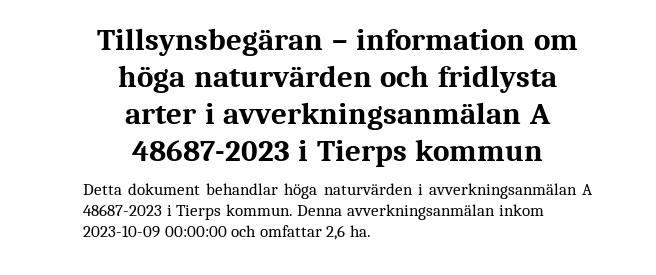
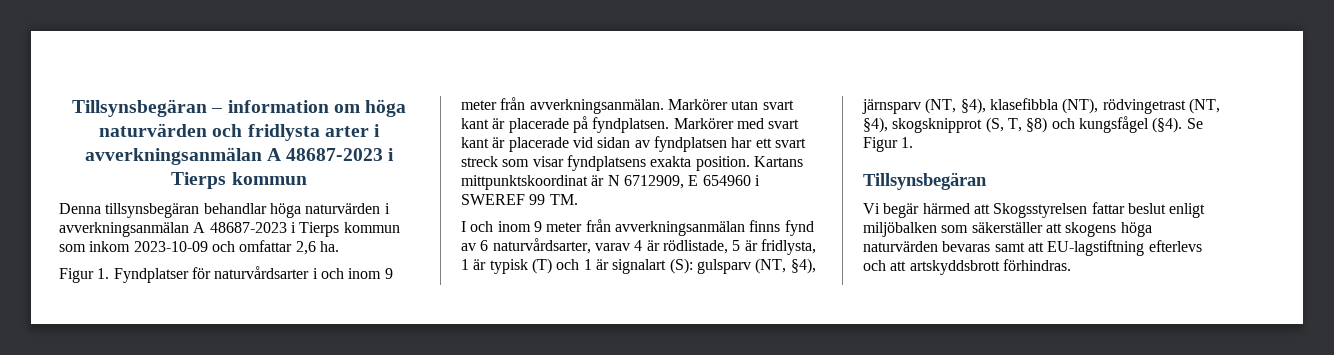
- Detta dokument behandlar höga naturvärden i avverkningsanmälan A 48687-2023 i Tierps kommun. Denna avverkningsanmälan inkom 2023-10-09 00:00:00 och omfattar 2,6 ha.
+ Denna tillsynsbegäran behandlar höga naturvärden i avverkningsanmälan A 48687-2023 i Tierps kommun som inkom 2023-10-09 och omfattar 2,6 ha.
+ Figur 1. Fyndplatser för naturvårdsarter i och inom 9 meter från avverkningsanmälan. Markörer utan svart kant är placerade på fyndplatsen. Markörer med svart kant är placerade vid sidan av fyndplatsen har ett svart streck som visar fyndplatsens exakta position. Kartans mittpunktskoordinat är N 6712909, E 654960 i SWEREF 99 TM.
+ I och inom 9 meter från avverkningsanmälan finns fynd av 6 naturvårdsarter, varav 4 är rödlistade, 5 är fridlysta, 1 är typisk (T) och 1 är signalart (S): gulsparv (NT, §4), järnsparv (NT, §4), klasefibbla (NT), rödvingetrast (NT, §4), skogsknipprot (S, T, §8) och kungsfågel (§4). Se Figur 1.
+ Tillsynsbegäran
+ Vi begär härmed att Skogsstyrelsen fattar beslut enligt miljöbalken som säkerställer att skogens höga naturvärden bevaras samt att EU-lagstiftning efterlevs och att artskyddsbrott förhindras.

